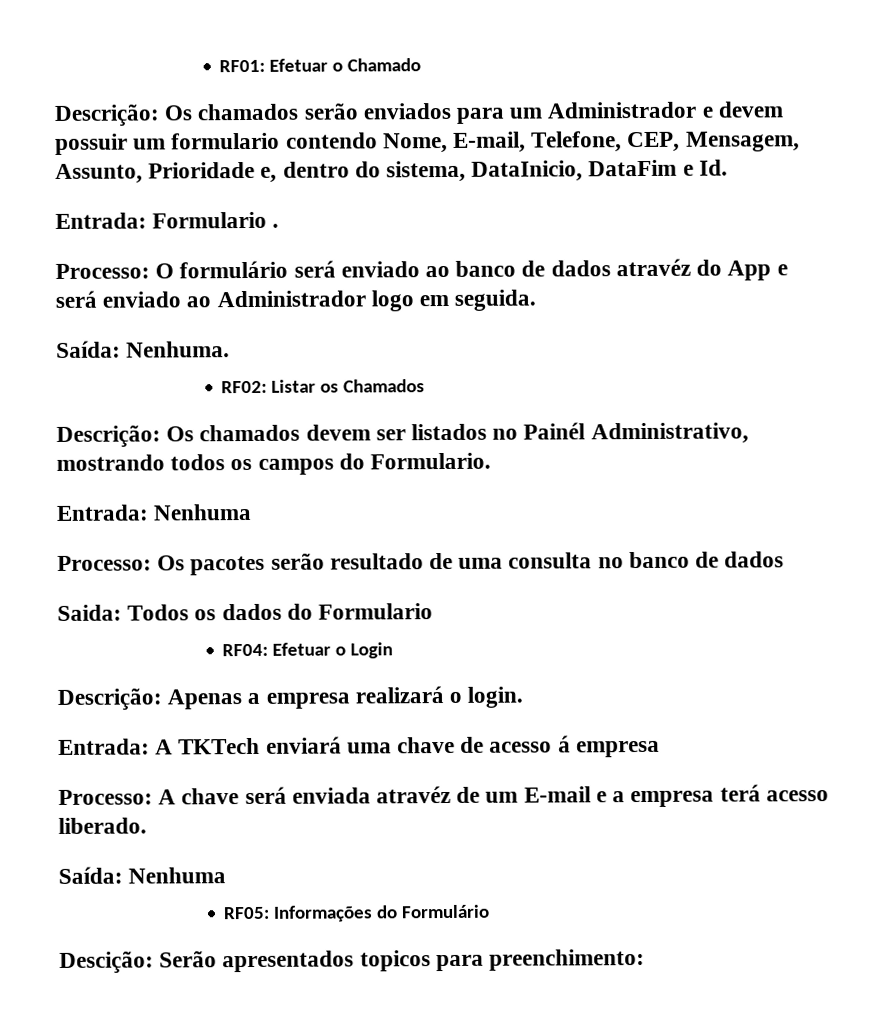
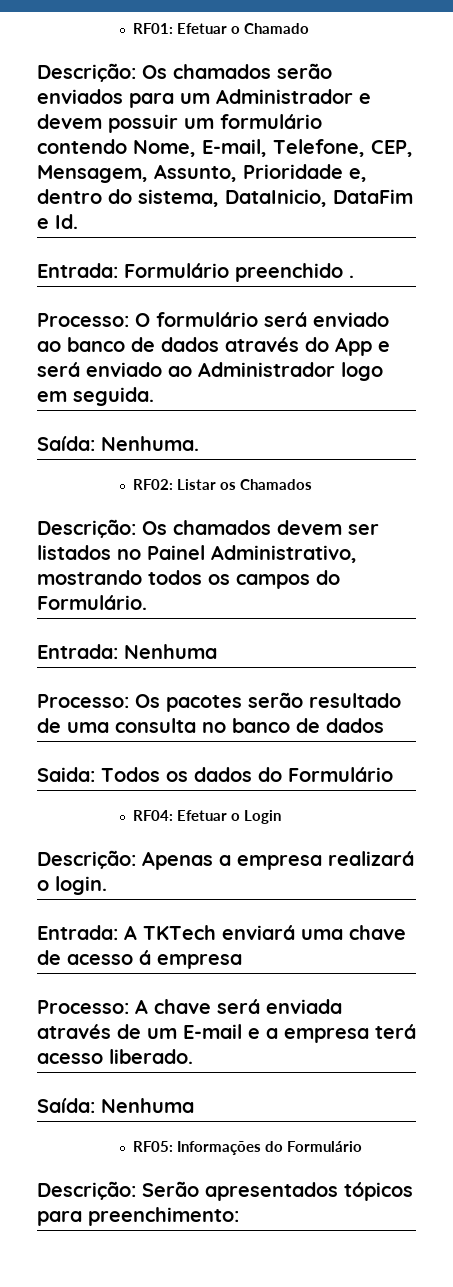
- Descrição: Os chamados serão enviados para um Administrador e devem possuir um formulario contendo Nome, E-mail, Telefone, CEP, Mensagem, Assunto, Prioridade e, dentro do sistema, DataInicio, DataFim e Id.
+ Descrição: Os chamados serão enviados para um Administrador e devem possuir um formulário contendo Nome, E-mail, Telefone, CEP, Mensagem, Assunto, Prioridade e, dentro do sistema, DataInicio, DataFim e Id.
- Entrada: Formulario .
+ Entrada: Formulário preenchido .
- Processo: O formulário será enviado ao banco de dados atravéz do App e será enviado ao Administrador logo em seguida.
+ Processo: O formulário será enviado ao banco de dados através do App e será enviado ao Administrador logo em seguida.
- Descrição: Os chamados devem ser listados no Painél Administrativo, mostrando todos os campos do Formulario.
+ Descrição: Os chamados devem ser listados no Painel Administrativo, mostrando todos os campos do Formulário.
- Saida: Todos os dados do Formulario
+ Saida: Todos os dados do Formulário
- Processo: A chave será enviada atravéz de um E-mail e a empresa terá acesso liberado.
+ Processo: A chave será enviada através de um E-mail e a empresa terá acesso liberado.
- Descição: Serão apresentados topicos para preenchimento:
+ Descrição: Serão apresentados tópicos para preenchimento:

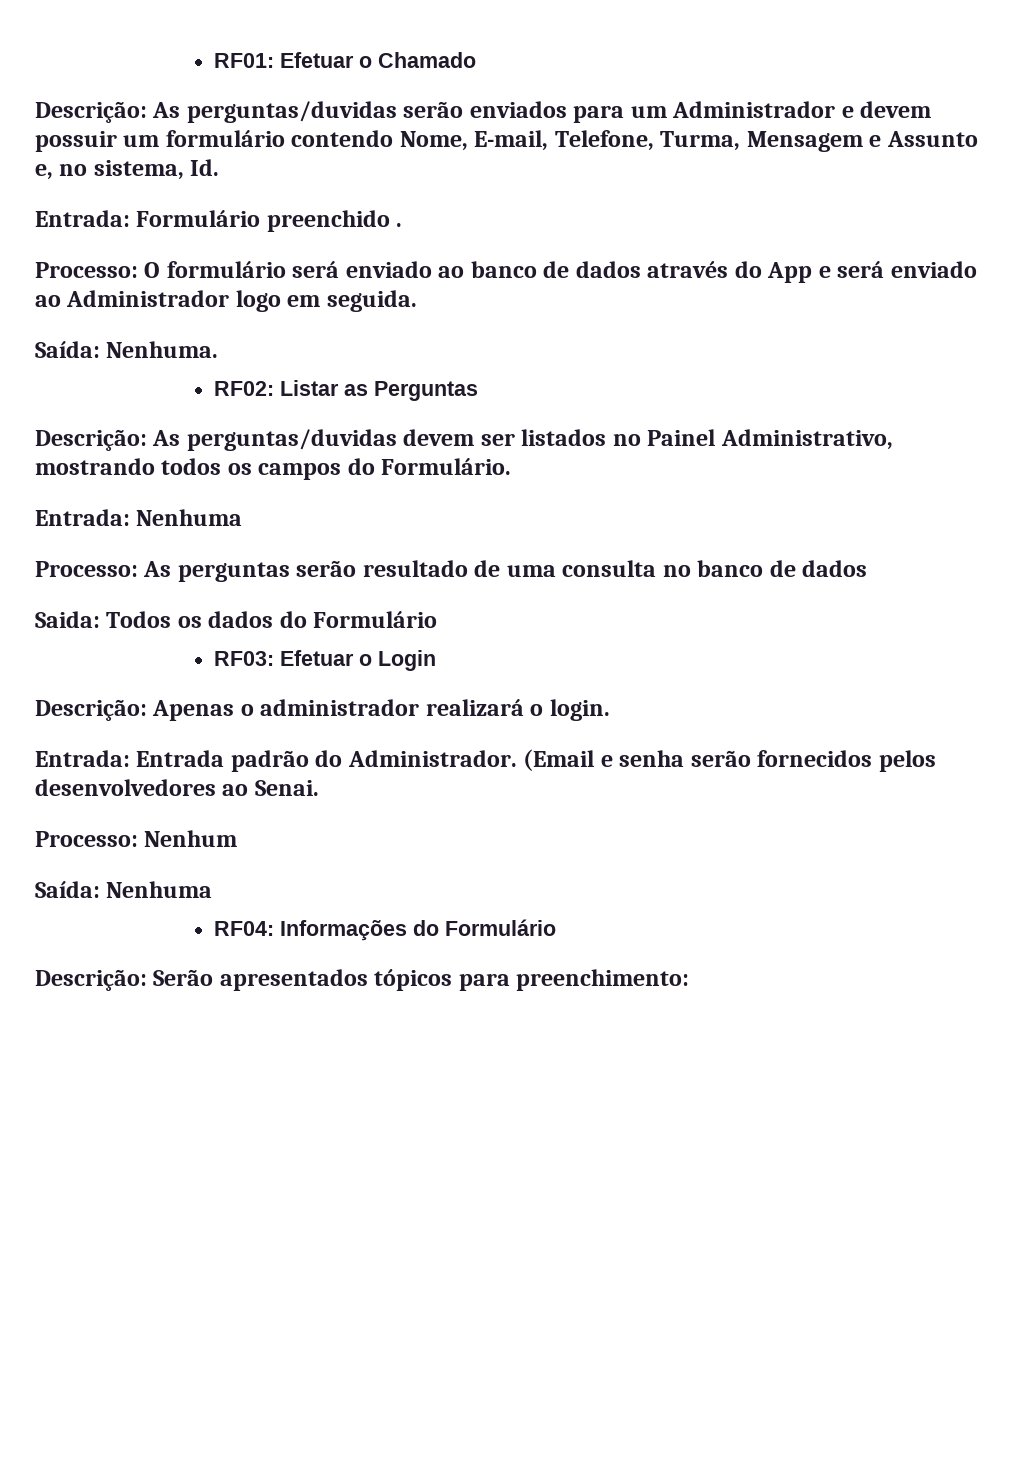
- Descrição: Os chamados serão enviados para um Administrador e devem possuir um formulário contendo Nome, E-mail, Telefone, CEP, Mensagem, Assunto, Prioridade e, dentro do sistema, DataInicio, DataFim e Id.
+ Descrição: As perguntas/duvidas serão enviados para um Administrador e devem possuir um formulário contendo Nome, E-mail, Telefone, Turma, Mensagem e Assunto e, no sistema, Id.
- RF02: Listar os Chamados
- Descrição: Os chamados devem ser listados no Painel Administrativo, mostrando todos os campos do Formulário.
+ RF02: Listar as Perguntas
+ Descrição: As perguntas/duvidas devem ser listados no Painel Administrativo, mostrando todos os campos do Formulário.
- Processo: Os pacotes serão resultado de uma consulta no banco de dados
+ Processo: As perguntas serão resultado de uma consulta no banco de dados
- RF04: Efetuar o Login
+ RF03: Efetuar o Login
- Descrição: Apenas a empresa realizará o login.
+ Descrição: Apenas o administrador realizará o login.
- Entrada: A TKTech enviará uma chave de acesso á empresa
- Processo: A chave será enviada através de um E-mail e a empresa terá acesso liberado.
+ Entrada: Entrada padrão do Administrador. (Email e senha serão fornecidos pelos desenvolvedores ao Senai.
+ Processo: Nenhum
- RF05: Informações do Formulário
+ RF04: Informações do Formulário

